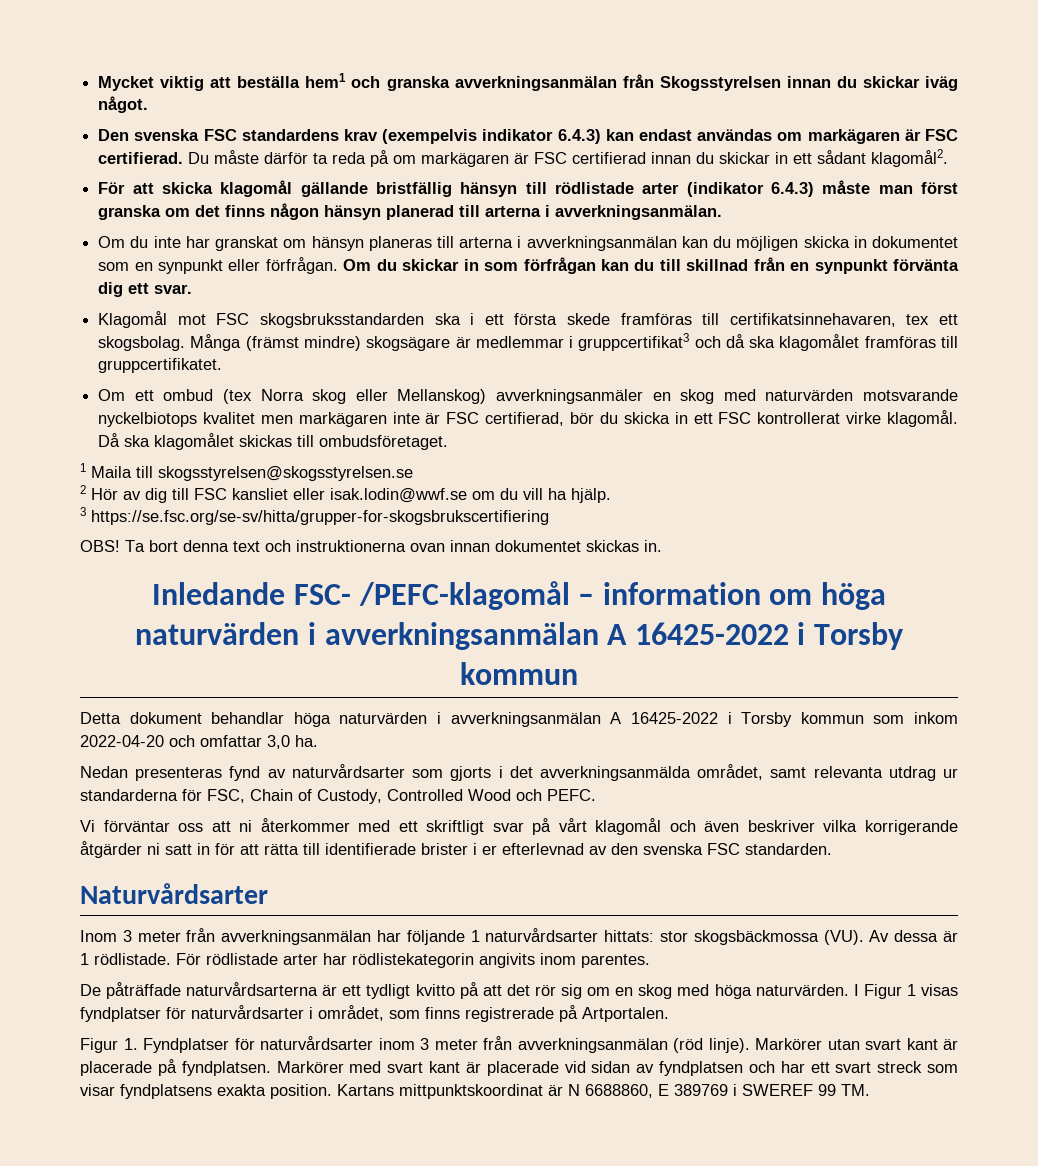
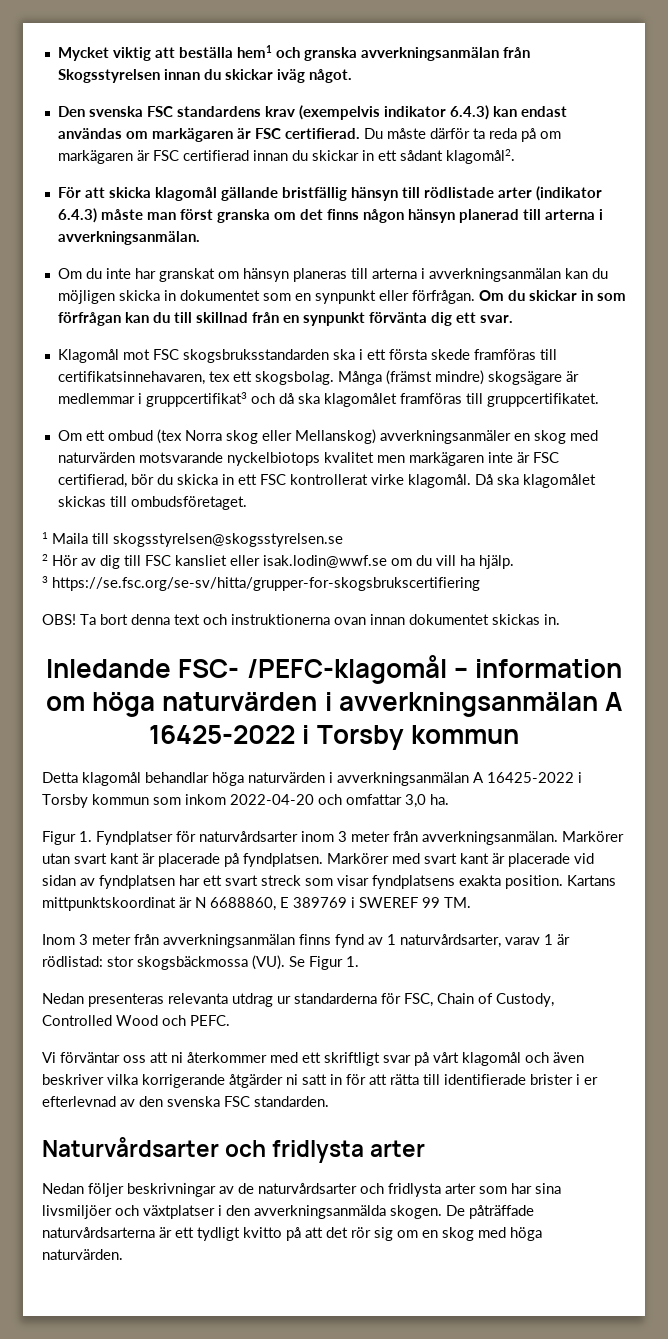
- Detta dokument behandlar höga naturvärden i avverkningsanmälan A 16425-2022 i Torsby kommun som inkom 2022-04-20 och omfattar 3,0 ha.
+ Detta klagomål behandlar höga naturvärden i avverkningsanmälan A 16425-2022 i Torsby kommun som inkom 2022-04-20 och omfattar 3,0 ha.
- Nedan presenteras fynd av naturvårdsarter som gjorts i det avverkningsanmälda området, samt relevanta utdrag ur standarderna för FSC, Chain of Custody, Controlled Wood och PEFC.
+ Figur 1. Fyndplatser för naturvårdsarter inom 3 meter från avverkningsanmälan. Markörer utan svart kant är placerade på fyndplatsen. Markörer med svart kant är placerade vid sidan av fyndplatsen har ett svart streck som visar fyndplatsens exakta position. Kartans mittpunktskoordinat är N 6688860, E 389769 i SWEREF 99 TM.
+ Inom 3 meter från avverkningsanmälan finns fynd av 1 naturvårdsarter, varav 1 är rödlistad: stor skogsbäckmossa (VU). Se Figur 1.
+ Nedan presenteras relevanta utdrag ur standarderna för FSC, Chain of Custody, Controlled Wood och PEFC.
- Naturvårdsarter
- Inom 3 meter från avverkningsanmälan har följande 1 naturvårdsarter hittats: stor skogsbäckmossa (VU). Av dessa är 1 rödlistade. För rödlistade arter har rödlistekategorin angivits inom parentes.
- De påträffade naturvårdsarterna är ett tydligt kvitto på att det rör sig om en skog med höga naturvärden. I Figur 1 visas fyndplatser för naturvårdsarter i området, som finns registrerade på Artportalen.
- Figur 1. Fyndplatser för naturvårdsarter inom 3 meter från avverkningsanmälan (röd linje). Markörer utan svart kant är placerade på fyndplatsen. Markörer med svart kant är placerade vid sidan av fyndplatsen och har ett svart streck som visar fyndplatsens exakta position. Kartans mittpunktskoordinat är N 6688860, E 389769 i SWEREF 99 TM.
+ Naturvårdsarter och fridlysta arter
+ Nedan följer beskrivningar av de naturvårdsarter och fridlysta arter som har sina livsmiljöer och växtplatser i den avverkningsanmälda skogen. De påträffade naturvårdsarterna är ett tydligt kvitto på att det rör sig om en skog med höga naturvärden.

